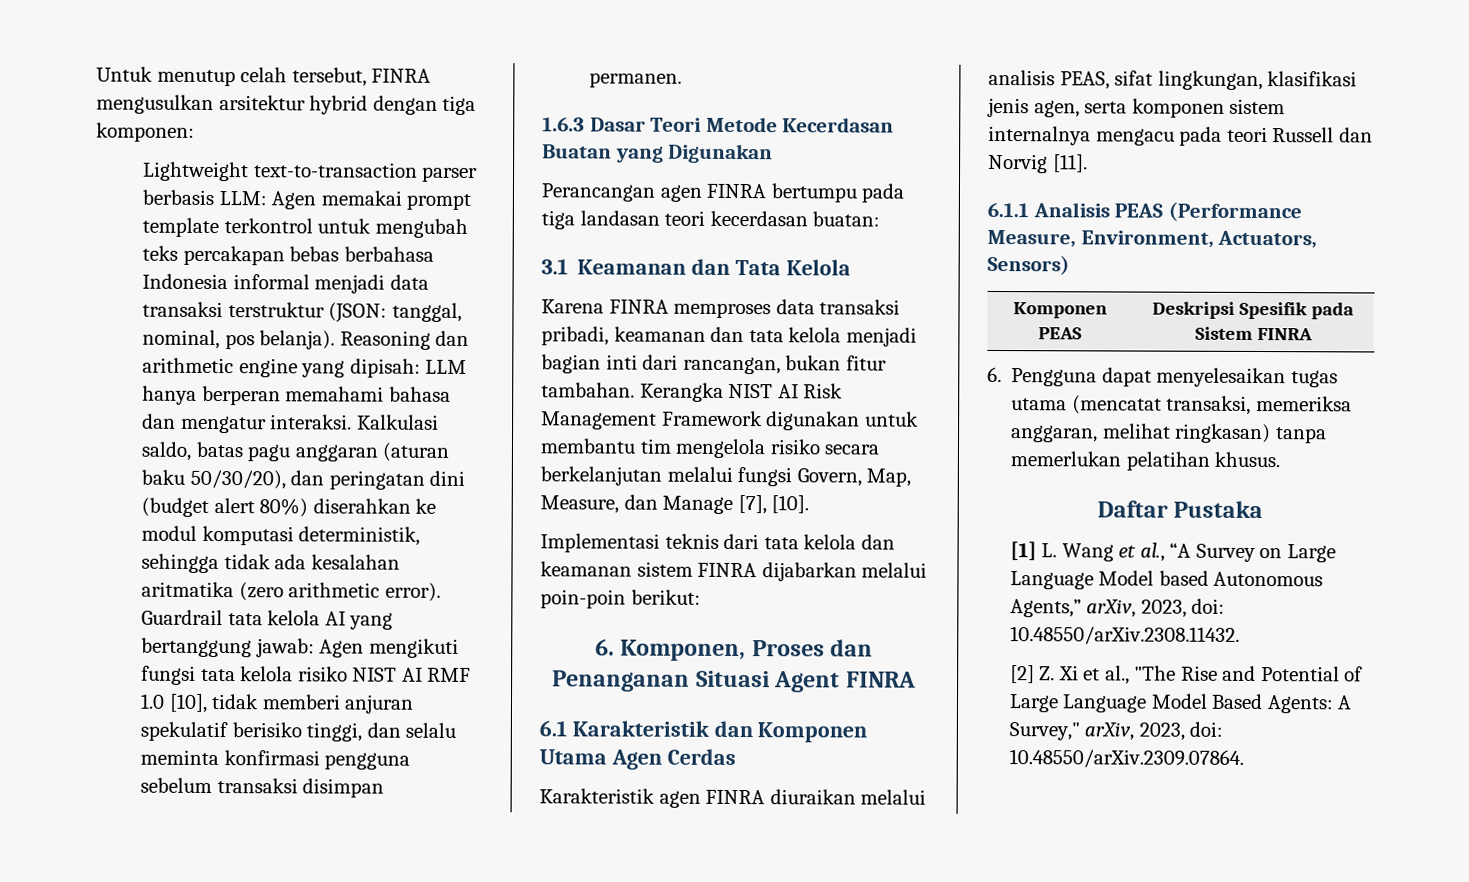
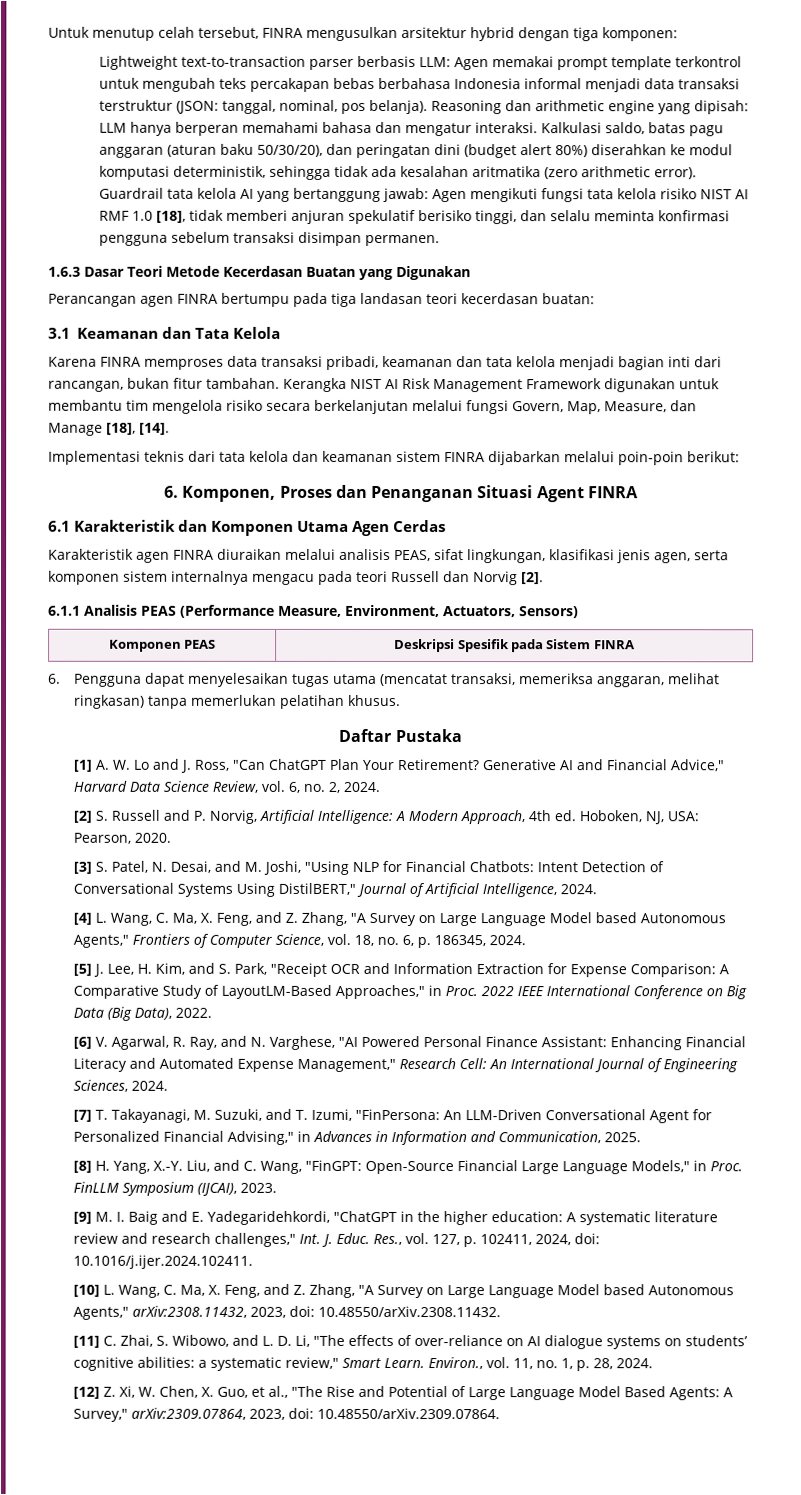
- Guardrail tata kelola AI yang bertanggung jawab: Agen mengikuti fungsi tata kelola risiko NIST AI RMF 1.0 [10], tidak memberi anjuran spekulatif berisiko tinggi, dan selalu meminta konfirmasi pengguna sebelum transaksi disimpan permanen.
+ Guardrail tata kelola AI yang bertanggung jawab: Agen mengikuti fungsi tata kelola risiko NIST AI RMF 1.0 [18], tidak memberi anjuran spekulatif berisiko tinggi, dan selalu meminta konfirmasi pengguna sebelum transaksi disimpan permanen.
- Kerangka NIST AI Risk Management Framework digunakan untuk membantu tim mengelola risiko secara berkelanjutan melalui fungsi Govern, Map, Measure, dan Manage [7], [10].
+ Kerangka NIST AI Risk Management Framework digunakan untuk membantu tim mengelola risiko secara berkelanjutan melalui fungsi Govern, Map, Measure, dan Manage [18], [14].
- Karakteristik agen FINRA diuraikan melalui analisis PEAS, sifat lingkungan, klasifikasi jenis agen, serta komponen sistem internalnya mengacu pada teori Russell dan Norvig [11].
+ Karakteristik agen FINRA diuraikan melalui analisis PEAS, sifat lingkungan, klasifikasi jenis agen, serta komponen sistem internalnya mengacu pada teori Russell dan Norvig [2].
- [1] L. Wang et al., “A Survey on Large Language Model based Autonomous Agents,” arXiv, 2023, doi: 10.48550/arXiv.2308.11432.
- [2] Z. Xi et al., "The Rise and Potential of Large Language Model Based Agents: A Survey," arXiv, 2023, doi: 10.48550/arXiv.2309.07864.
+ [1] A. W. Lo and J. Ross, "Can ChatGPT Plan Your Retirement? Generative AI and Financial Advice," Harvard Data Science Review, vol. 6, no. 2, 2024.
+ [2] S. Russell and P. Norvig, Artificial Intelligence: A Modern Approach, 4th ed. Hoboken, NJ, USA: Pearson, 2020.
+ [3] S. Patel, N. Desai, and M. Joshi, "Using NLP for Financial Chatbots: Intent Detection of Conversational Systems Using DistilBERT," Journal of Artificial Intelligence, 2024.
+ [4] L. Wang, C. Ma, X. Feng, and Z. Zhang, "A Survey on Large Language Model based Autonomous Agents," Frontiers of Computer Science, vol. 18, no. 6, p. 186345, 2024.
+ [5] J. Lee, H. Kim, and S. Park, "Receipt OCR and Information Extraction for Expense Comparison: A Comparative Study of LayoutLM-Based Approaches," in Proc. 2022 IEEE International Conference on Big Data (Big Data), 2022.
+ [6] V. Agarwal, R. Ray, and N. Varghese, "AI Powered Personal Finance Assistant: Enhancing Financial Literacy and Automated Expense Management," Research Cell: An International Journal of Engineering Sciences, 2024.
+ [7] T. Takayanagi, M. Suzuki, and T. Izumi, "FinPersona: An LLM-Driven Conversational Agent for Personalized Financial Advising," in Advances in Information and Communication, 2025.
+ [8] H. Yang, X.-Y. Liu, and C. Wang, "FinGPT: Open-Source Financial Large Language Models," in Proc. FinLLM Symposium (IJCAI), 2023.
+ [9] M. I. Baig and E. Yadegaridehkordi, "ChatGPT in the higher education: A systematic literature review and research challenges," Int. J. Educ. Res., vol. 127, p. 102411, 2024, doi: 10.1016/j.ijer.2024.102411.
+ [10] L. Wang, C. Ma, X. Feng, and Z. Zhang, "A Survey on Large Language Model based Autonomous Agents," arXiv:2308.11432, 2023, doi: 10.48550/arXiv.2308.11432.
+ [11] C. Zhai, S. Wibowo, and L. D. Li, "The effects of over-reliance on AI dialogue systems on students’ cognitive abilities: a systematic review," Smart Learn. Environ., vol. 11, no. 1, p. 28, 2024.
+ [12] Z. Xi, W. Chen, X. Guo, et al., "The Rise and Potential of Large Language Model Based Agents: A Survey," arXiv:2309.07864, 2023, doi: 10.48550/arXiv.2309.07864.

